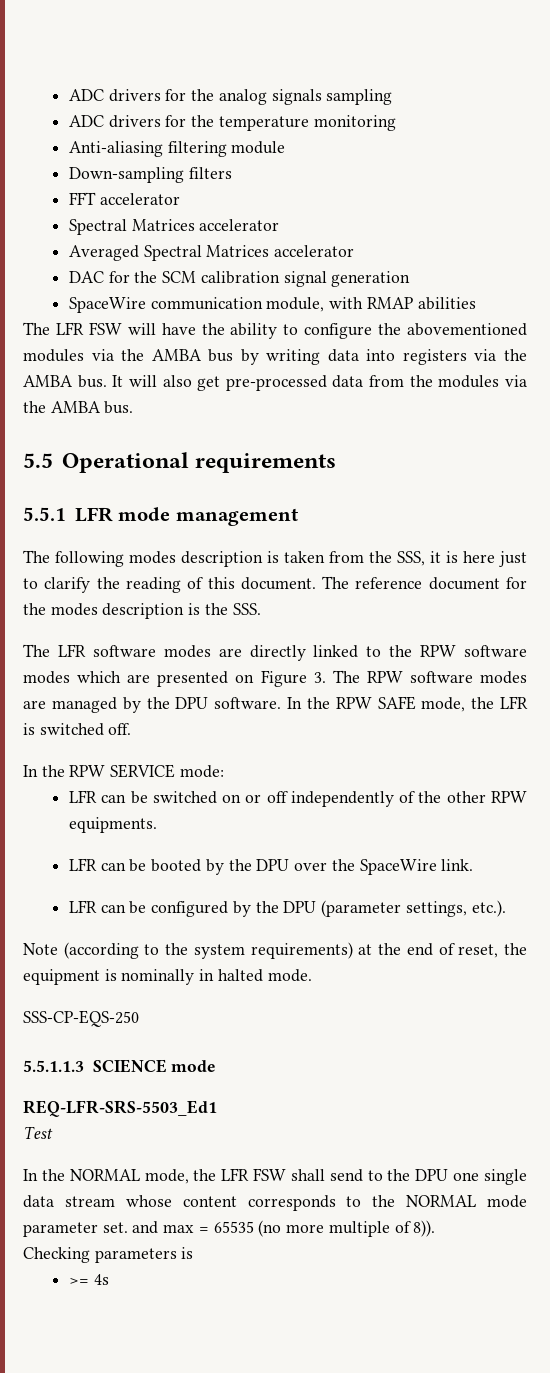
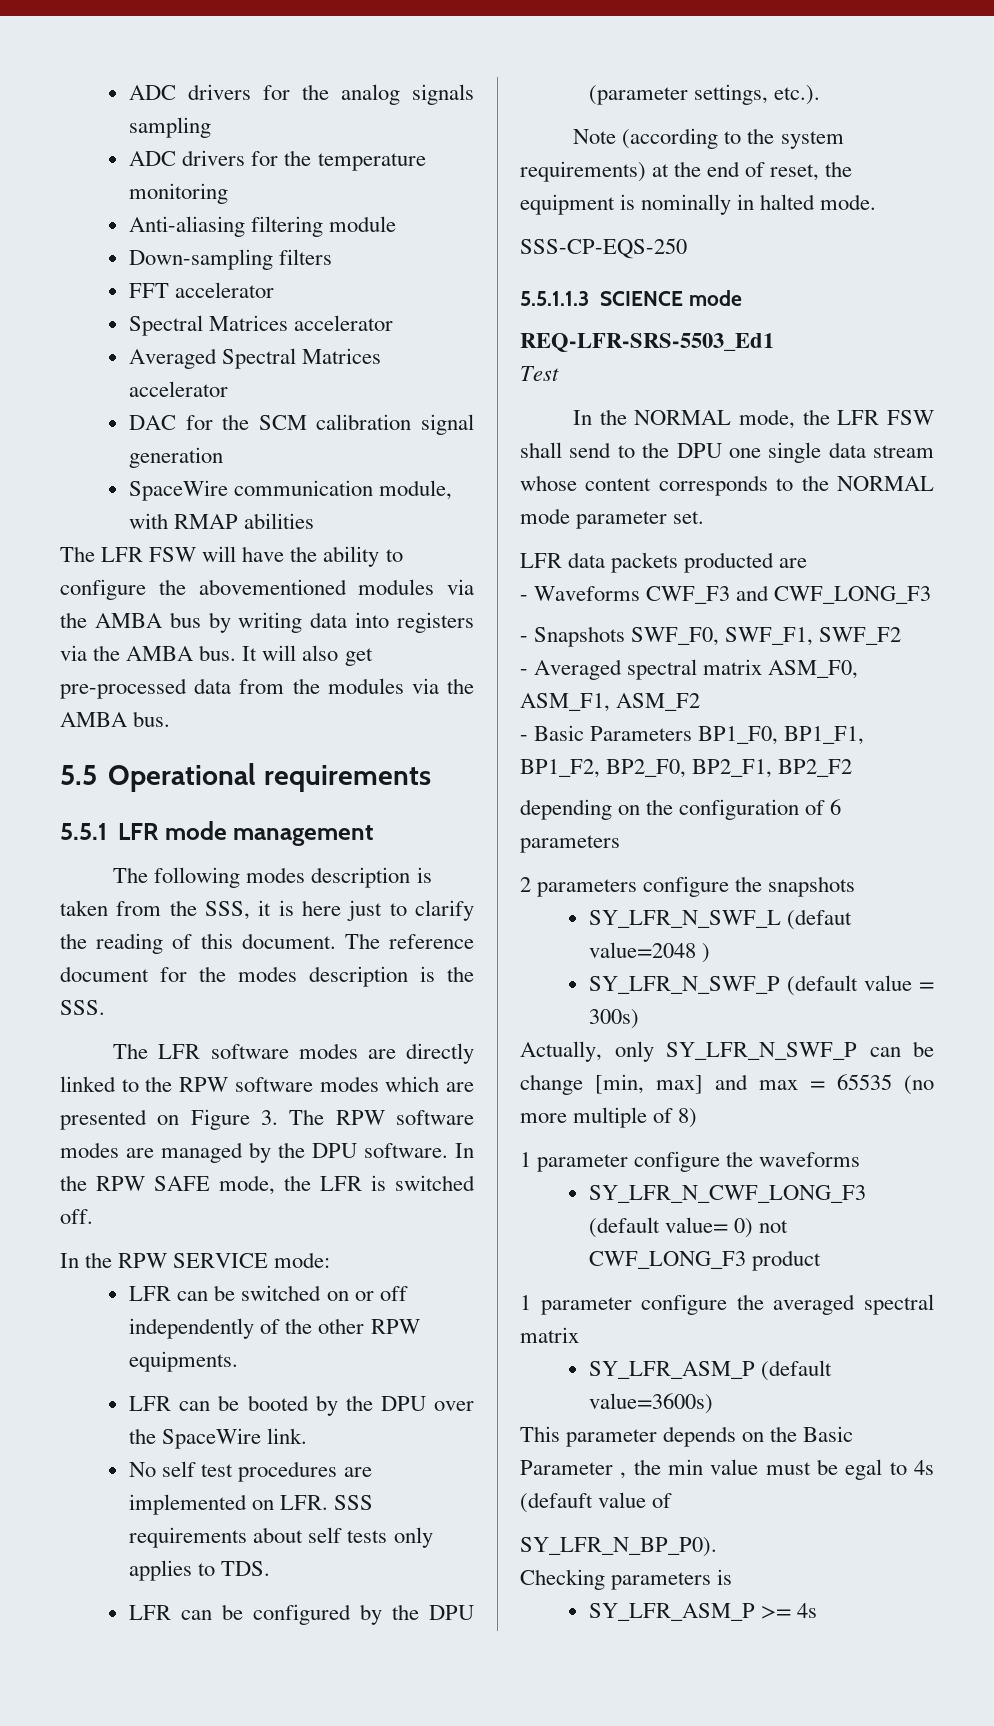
+ No self test procedures are implemented on LFR. SSS requirements about self tests only applies to TDS.
- In the NORMAL mode, the LFR FSW shall send to the DPU one single data stream whose content corresponds to the NORMAL mode parameter set. and max = 65535 (no more multiple of 8)).
+ In the NORMAL mode, the LFR FSW shall send to the DPU one single data stream whose content corresponds to the NORMAL mode parameter set.
+ LFR data packets producted are
+ - Waveforms CWF_F3 and CWF_LONG_F3
+ - Snapshots SWF_F0, SWF_F1, SWF_F2
+ - Averaged spectral matrix ASM_F0, ASM_F1, ASM_F2
+ - Basic Parameters BP1_F0, BP1_F1, BP1_F2, BP2_F0, BP2_F1, BP2_F2
+ depending on the configuration of 6 parameters
+ 2 parameters configure the snapshots
+ SY_LFR_N_SWF_L (defaut value=2048 )
+ SY_LFR_N_SWF_P (default value = 300s)
+ Actually, only SY_LFR_N_SWF_P can be change [min, max] and max = 65535 (no more multiple of 8)
+ 1 parameter configure the waveforms
+ SY_LFR_N_CWF_LONG_F3 (default value= 0) not CWF_LONG_F3 product
+ 1 parameter configure the averaged spectral matrix
+ SY_LFR_ASM_P (default value=3600s)
+ This parameter depends on the Basic Parameter , the min value must be egal to 4s (defauft value of
+ SY_LFR_N_BP_P0).
- >= 4s
+ SY_LFR_ASM_P >= 4s

